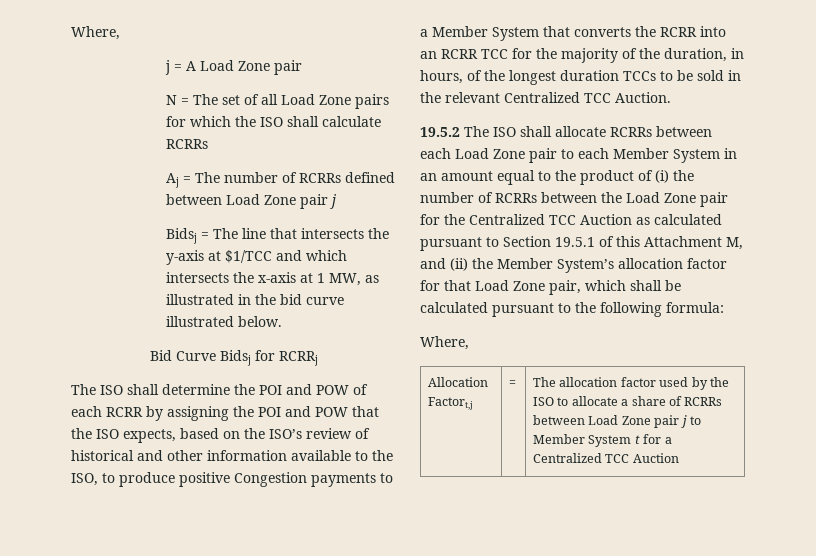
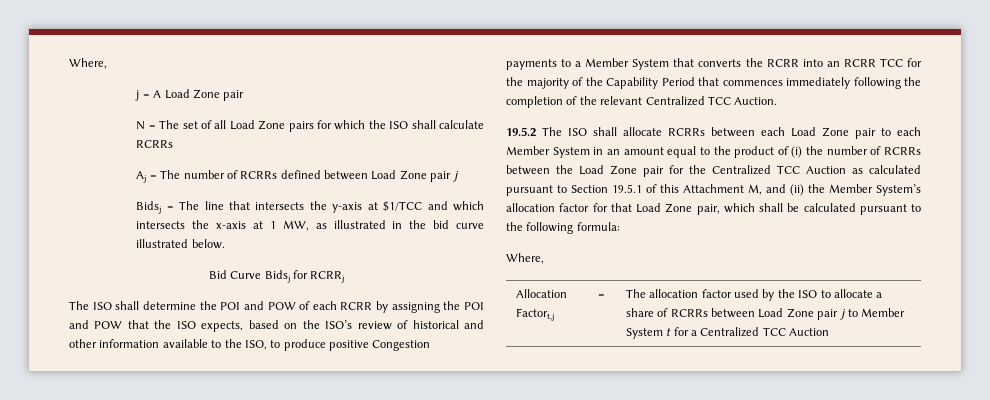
- The ISO shall determine the POI and POW of each RCRR by assigning the POI and POW that the ISO expects, based on the ISO’s review of historical and other information available to the ISO, to produce positive Congestion payments to a Member System that converts the RCRR into an RCRR TCC for the majority of the duration, in hours, of the longest duration TCCs to be sold in the relevant Centralized TCC Auction.
+ The ISO shall determine the POI and POW of each RCRR by assigning the POI and POW that the ISO expects, based on the ISO’s review of historical and other information available to the ISO, to produce positive Congestion payments to a Member System that converts the RCRR into an RCRR TCC for the majority of the Capability Period that commences immediately following the completion of the relevant Centralized TCC Auction.

